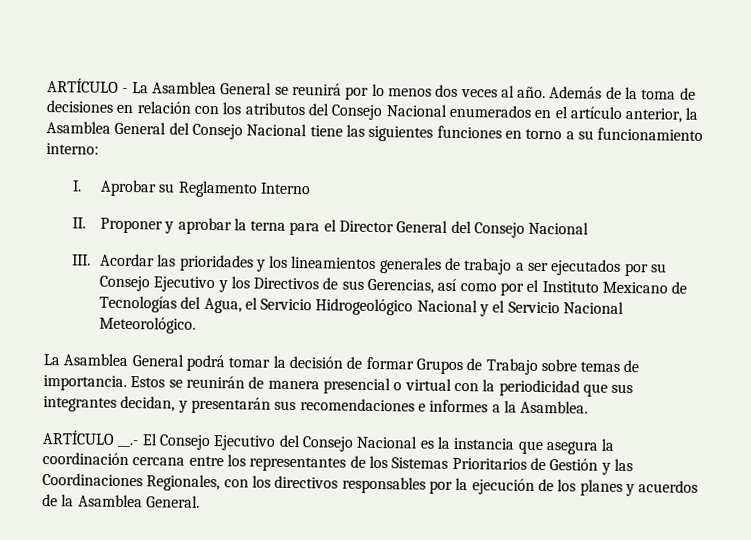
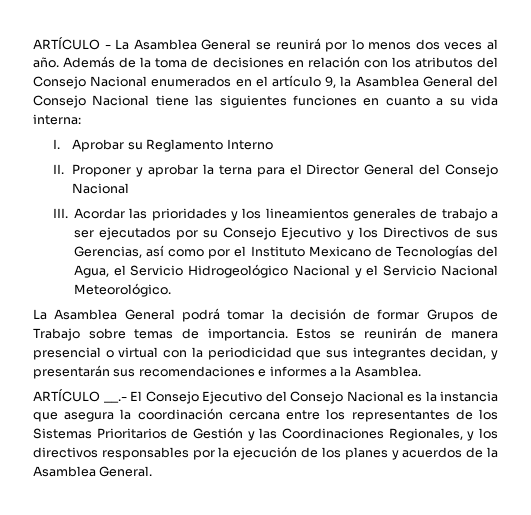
- Además de la toma de decisiones en relación con los atributos del Consejo Nacional enumerados en el artículo anterior, la Asamblea General del Consejo Nacional tiene las siguientes funciones en torno a su funcionamiento interno:
+ Además de la toma de decisiones en relación con los atributos del Consejo Nacional enumerados en el artículo 9, la Asamblea General del Consejo Nacional tiene las siguientes funciones en cuanto a su vida interna:
- ARTÍCULO __.- El Consejo Ejecutivo del Consejo Nacional es la instancia que asegura la coordinación cercana entre los representantes de los Sistemas Prioritarios de Gestión y las Coordinaciones Regionales, con los directivos responsables por la ejecución de los planes y acuerdos de la Asamblea General.
+ ARTÍCULO __.- El Consejo Ejecutivo del Consejo Nacional es la instancia que asegura la coordinación cercana entre los representantes de los Sistemas Prioritarios de Gestión y las Coordinaciones Regionales, y los directivos responsables por la ejecución de los planes y acuerdos de la Asamblea General.

